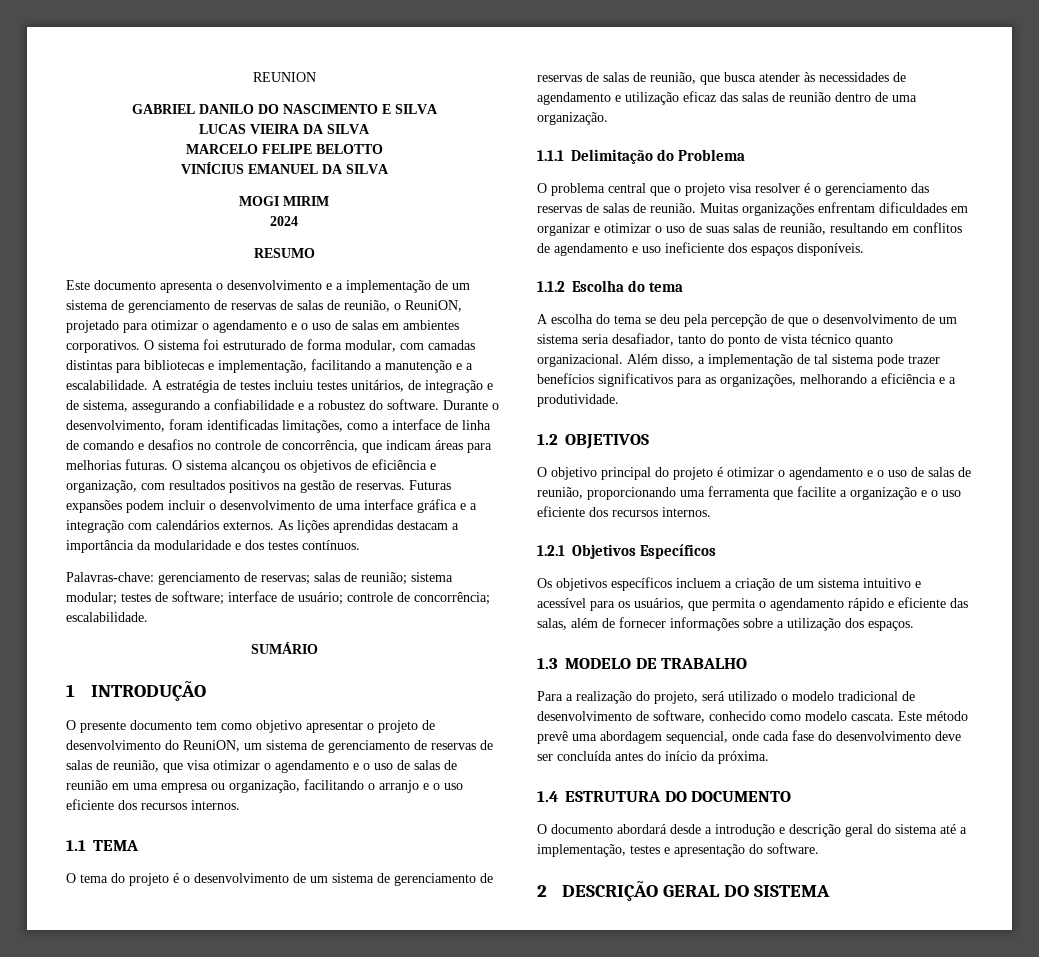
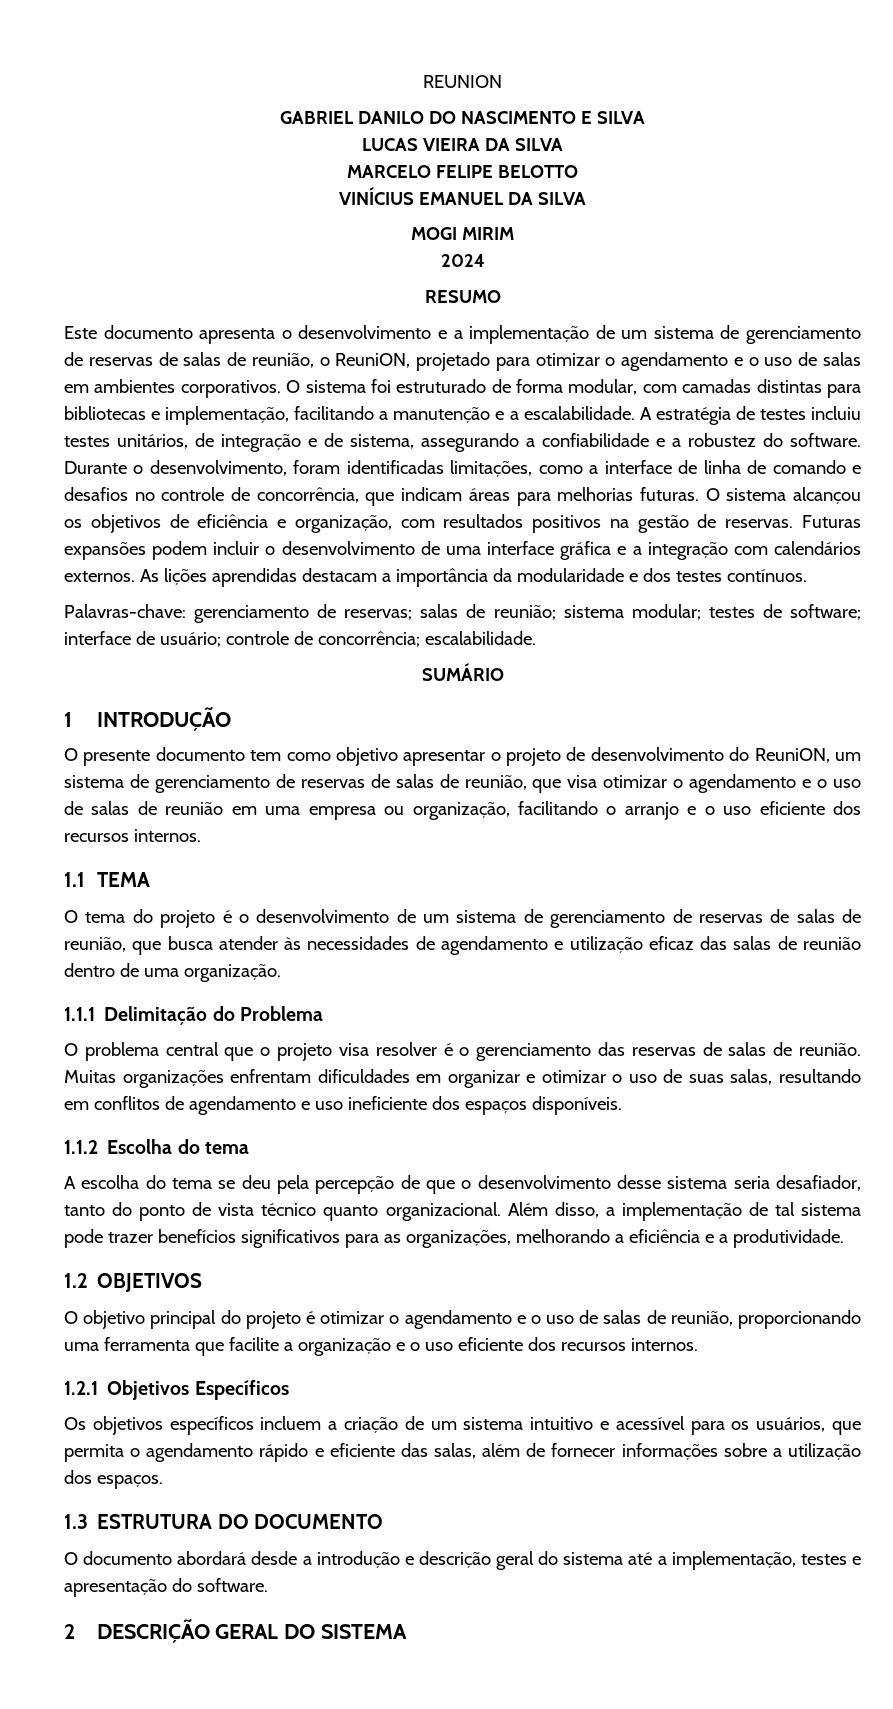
- Muitas organizações enfrentam dificuldades em organizar e otimizar o uso de suas salas de reunião, resultando em conflitos de agendamento e uso ineficiente dos espaços disponíveis.
+ Muitas organizações enfrentam dificuldades em organizar e otimizar o uso de suas salas, resultando em conflitos de agendamento e uso ineficiente dos espaços disponíveis.
- A escolha do tema se deu pela percepção de que o desenvolvimento de um sistema seria desafiador, tanto do ponto de vista técnico quanto organizacional.
+ A escolha do tema se deu pela percepção de que o desenvolvimento desse sistema seria desafiador, tanto do ponto de vista técnico quanto organizacional.
- 1.3 MODELO DE TRABALHO
- Para a realização do projeto, será utilizado o modelo tradicional de desenvolvimento de software, conhecido como modelo cascata. Este método prevê uma abordagem sequencial, onde cada fase do desenvolvimento deve ser concluída antes do início da próxima.
- 1.4 ESTRUTURA DO DOCUMENTO
+ 1.3 ESTRUTURA DO DOCUMENTO

